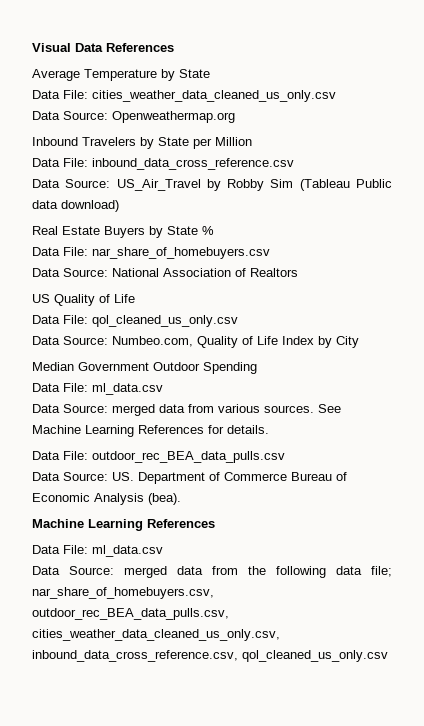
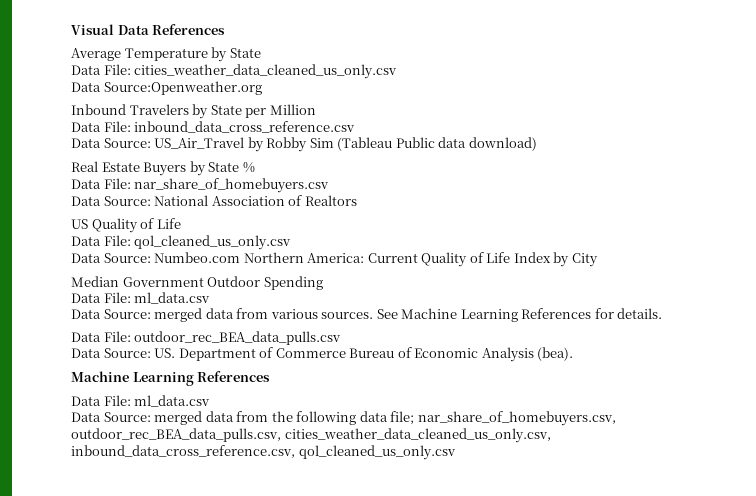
- Data Source: Openweathermap.org
+ Data Source:Openweather.org
- Data Source: Numbeo.com, Quality of Life Index by City
+ Data Source: Numbeo.com Northern America: Current Quality of Life Index by City

